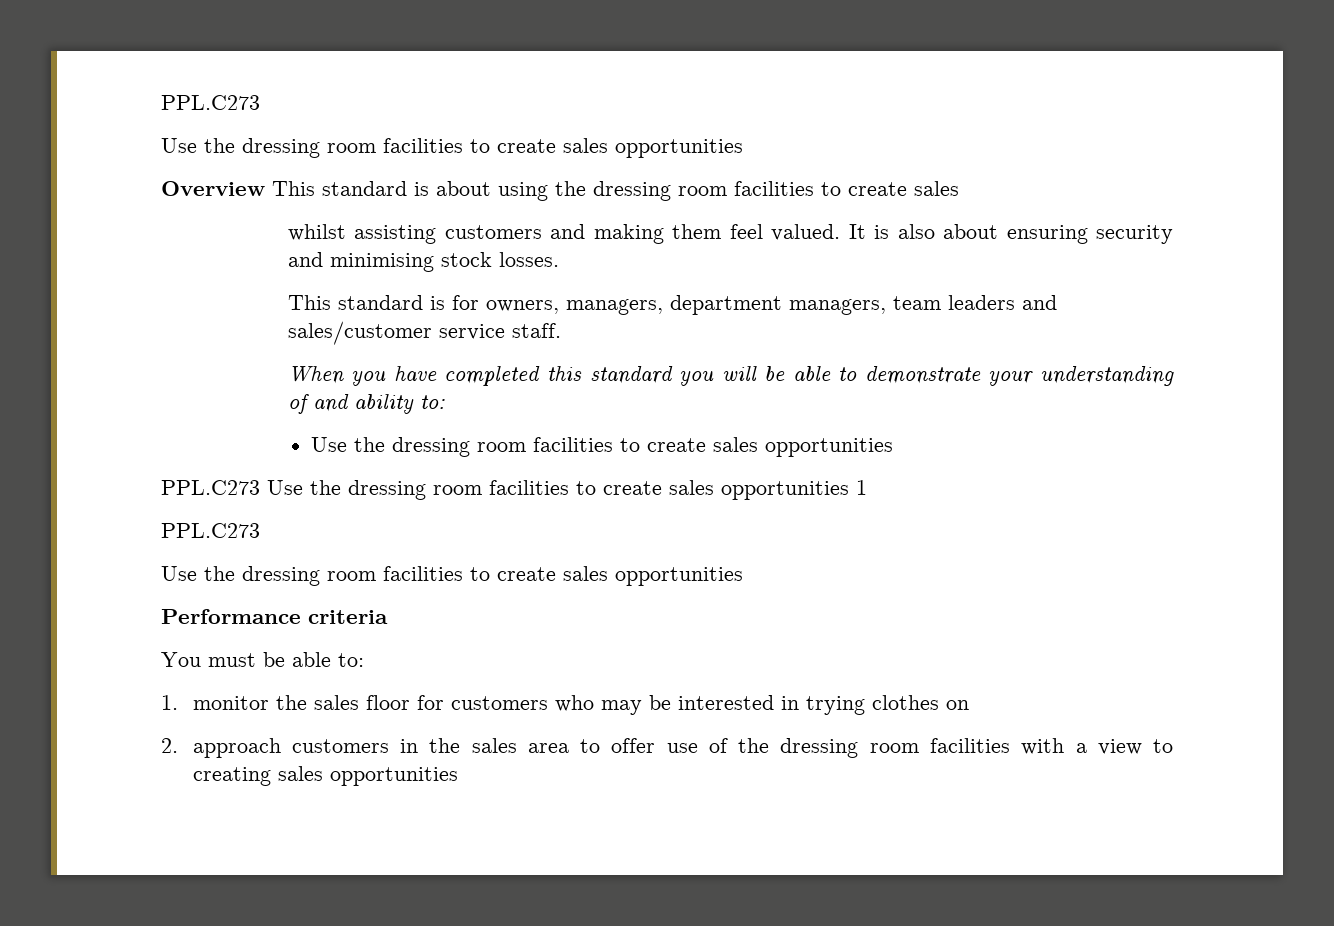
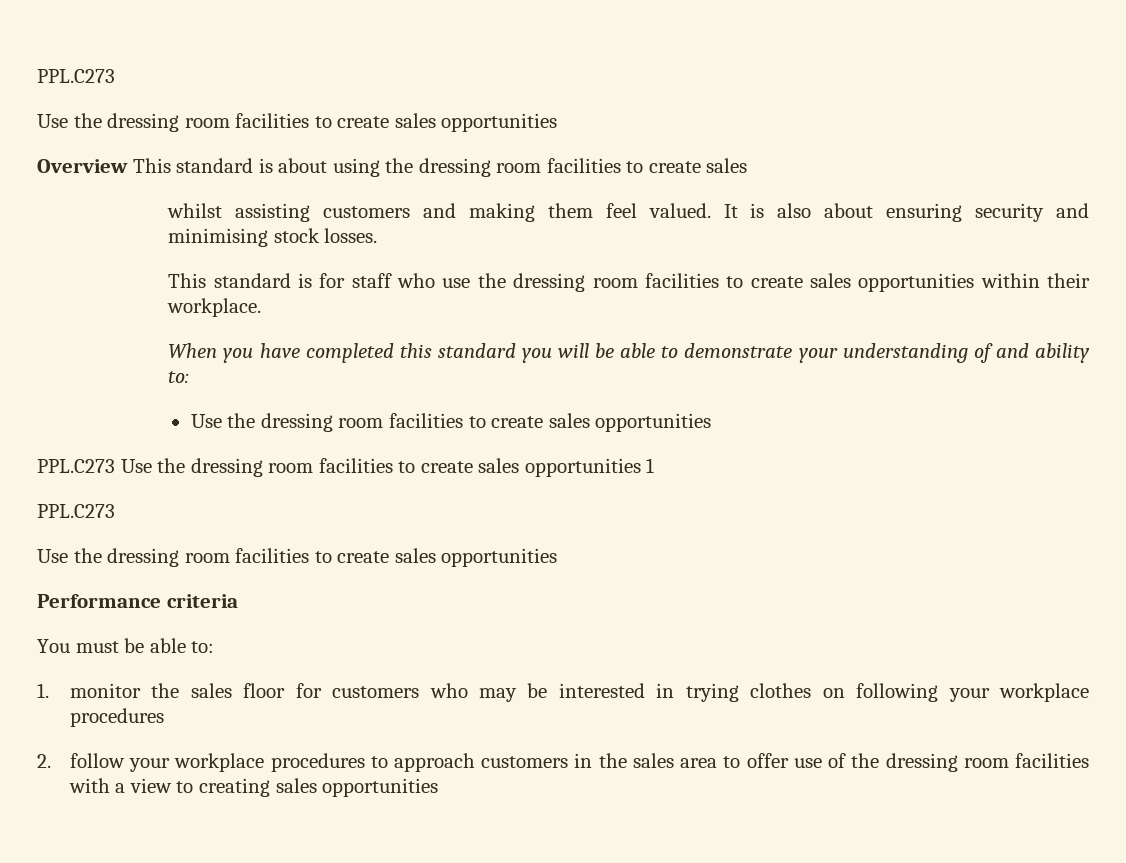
- This standard is for owners, managers, department managers, team leaders and sales/customer service staff.
+ This standard is for staff who use the dressing room facilities to create sales opportunities within their workplace.
- 1. monitor the sales floor for customers who may be interested in trying clothes on
- 2. approach customers in the sales area to offer use of the dressing room facilities with a view to creating sales opportunities
+ 1. monitor the sales floor for customers who may be interested in trying clothes on following your workplace procedures
+ 2. follow your workplace procedures to approach customers in the sales area to offer use of the dressing room facilities with a view to creating sales opportunities

